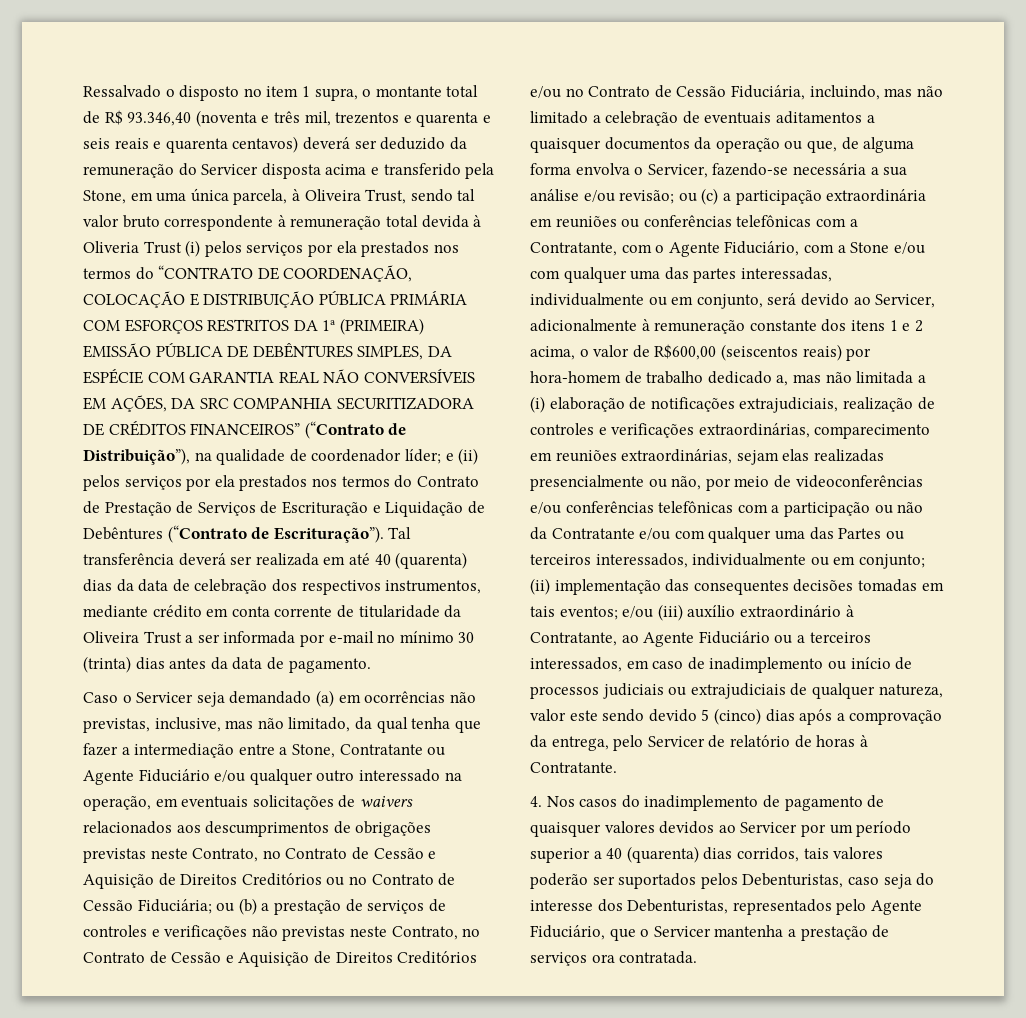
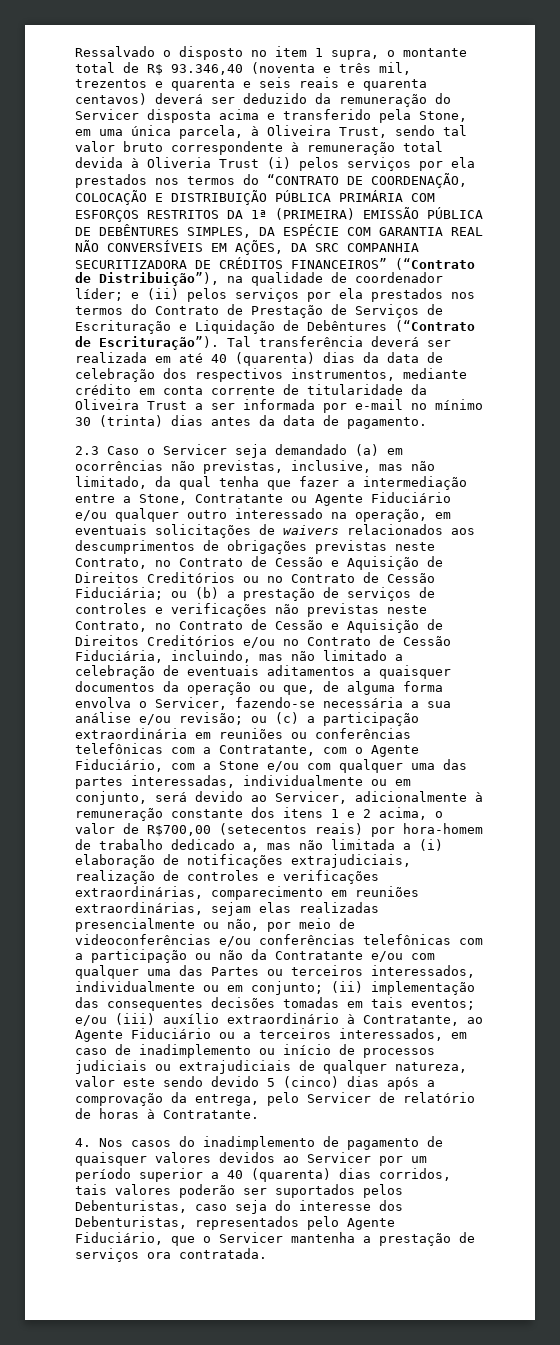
- Caso o Servicer seja demandado (a) em ocorrências não previstas, inclusive, mas não limitado, da qual tenha que fazer a intermediação entre a Stone, Contratante ou Agente Fiduciário e/ou qualquer outro interessado na operação, em eventuais solicitações de waivers relacionados aos descumprimentos de obrigações previstas neste Contrato, no Contrato de Cessão e Aquisição de Direitos Creditórios ou no Contrato de Cessão Fiduciária;
+ 2.3 Caso o Servicer seja demandado (a) em ocorrências não previstas, inclusive, mas não limitado, da qual tenha que fazer a intermediação entre a Stone, Contratante ou Agente Fiduciário e/ou qualquer outro interessado na operação, em eventuais solicitações de waivers relacionados aos descumprimentos de obrigações previstas neste Contrato, no Contrato de Cessão e Aquisição de Direitos Creditórios ou no Contrato de Cessão Fiduciária;
- ou (c) a participação extraordinária em reuniões ou conferências telefônicas com a Contratante, com o Agente Fiduciário, com a Stone e/ou com qualquer uma das partes interessadas, individualmente ou em conjunto, será devido ao Servicer, adicionalmente à remuneração constante dos itens 1 e 2 acima, o valor de R$600,00 (seiscentos reais) por hora-homem de trabalho dedicado a, mas não limitada a (i) elaboração de notificações extrajudiciais, realização de controles e verificações extraordinárias, comparecimento em reuniões extraordinárias, sejam elas realizadas presencialmente ou não, por meio de videoconferências e/ou conferências telefônicas com a participação ou não da Contratante e/ou com qualquer uma das Partes ou terceiros interessados, individualmente ou em conjunto;
+ ou (c) a participação extraordinária em reuniões ou conferências telefônicas com a Contratante, com o Agente Fiduciário, com a Stone e/ou com qualquer uma das partes interessadas, individualmente ou em conjunto, será devido ao Servicer, adicionalmente à remuneração constante dos itens 1 e 2 acima, o valor de R$700,00 (setecentos reais) por hora-homem de trabalho dedicado a, mas não limitada a (i) elaboração de notificações extrajudiciais, realização de controles e verificações extraordinárias, comparecimento em reuniões extraordinárias, sejam elas realizadas presencialmente ou não, por meio de videoconferências e/ou conferências telefônicas com a participação ou não da Contratante e/ou com qualquer uma das Partes ou terceiros interessados, individualmente ou em conjunto;

